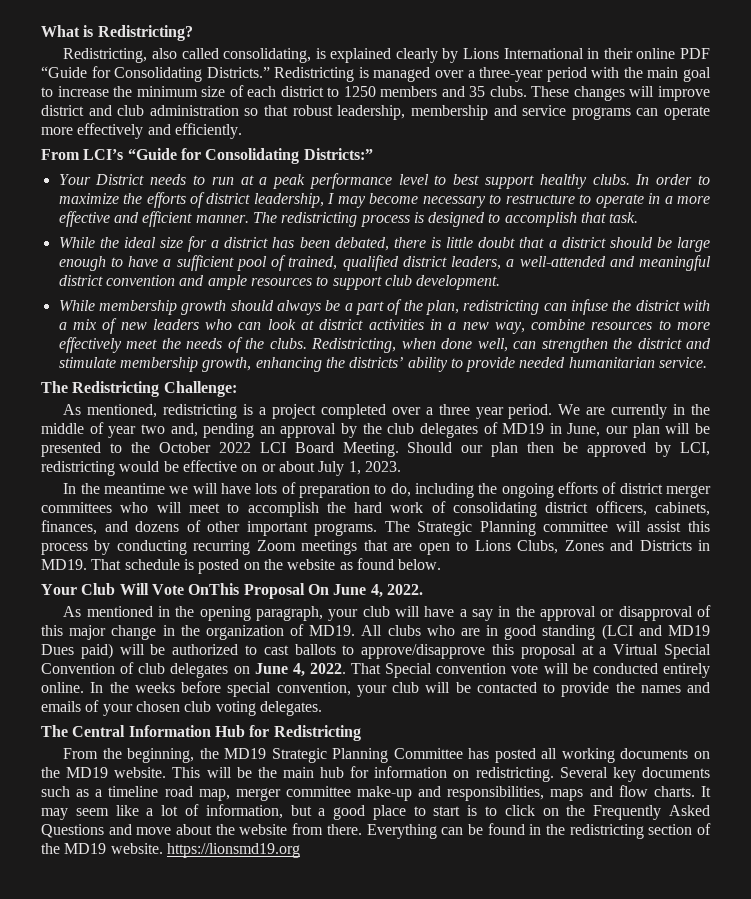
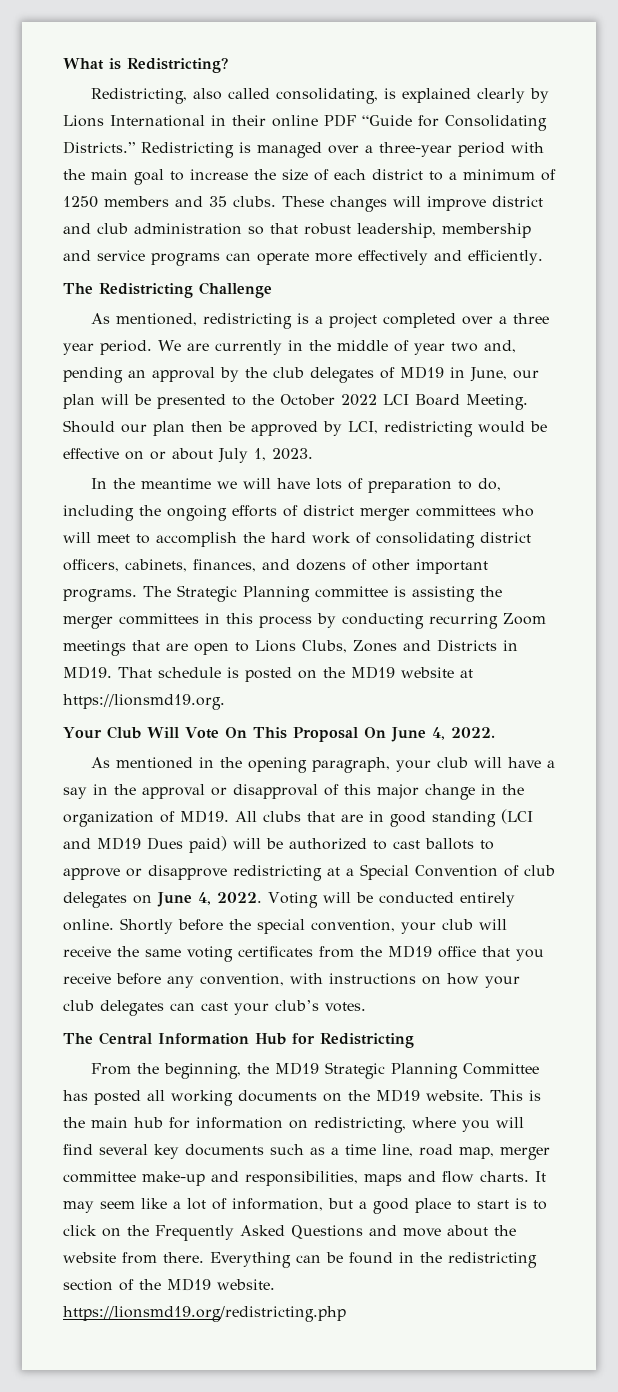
- Redistricting is managed over a three-year period with the main goal to increase the minimum size of each district to 1250 members and 35 clubs.
+ Redistricting is managed over a three-year period with the main goal to increase the size of each district to a minimum of 1250 members and 35 clubs.
- From LCI’s “Guide for Consolidating Districts:”
- Your District needs to run at a peak performance level to best support healthy clubs. In order to maximize the efforts of district leadership, I may become necessary to restructure to operate in a more effective and efficient manner. The redistricting process is designed to accomplish that task.
- While the ideal size for a district has been debated, there is little doubt that a district should be large enough to have a sufficient pool of trained, qualified district leaders, a well-attended and meaningful district convention and ample resources to support club development.
- While membership growth should always be a part of the plan, redistricting can infuse the district with a mix of new leaders who can look at district activities in a new way, combine resources to more effectively meet the needs of the clubs. Redistricting, when done well, can strengthen the district and stimulate membership growth, enhancing the districts’ ability to provide needed humanitarian service.
- The Redistricting Challenge:
+ The Redistricting Challenge
- The Strategic Planning committee will assist this process by conducting recurring Zoom meetings that are open to Lions Clubs, Zones and Districts in MD19.
+ The Strategic Planning committee is assisting the merger committees in this process by conducting recurring Zoom meetings that are open to Lions Clubs, Zones and Districts in MD19.
- That schedule is posted on the website as found below.
+ That schedule is posted on the MD19 website at https://lionsmd19.org.
- Your Club Will Vote OnThis Proposal On June 4, 2022.
+ Your Club Will Vote On This Proposal On June 4, 2022.
- All clubs who are in good standing (LCI and MD19 Dues paid) will be authorized to cast ballots to approve/disapprove this proposal at a Virtual Special Convention of club delegates on June 4, 2022.
+ All clubs that are in good standing (LCI and MD19 Dues paid) will be authorized to cast ballots to approve or disapprove redistricting at a Special Convention of club delegates on June 4, 2022.
- That Special convention vote will be conducted entirely online.
+ Voting will be conducted entirely online.
- In the weeks before special convention, your club will be contacted to provide the names and emails of your chosen club voting delegates.
+ Shortly before the special convention, your club will receive the same voting certificates from the MD19 office that you receive before any convention, with instructions on how your club delegates can cast your club’s votes.
- This will be the main hub for information on redistricting. Several key documents such as a timeline road map, merger committee make-up and responsibilities, maps and flow charts.
+ This is the main hub for information on redistricting, where you will find several key documents such as a time line, road map, merger committee make-up and responsibilities, maps and flow charts.
- Everything can be found in the redistricting section of the MD19 website. https://lionsmd19.org
+ Everything can be found in the redistricting section of the MD19 website. https://lionsmd19.org/redistricting.php

